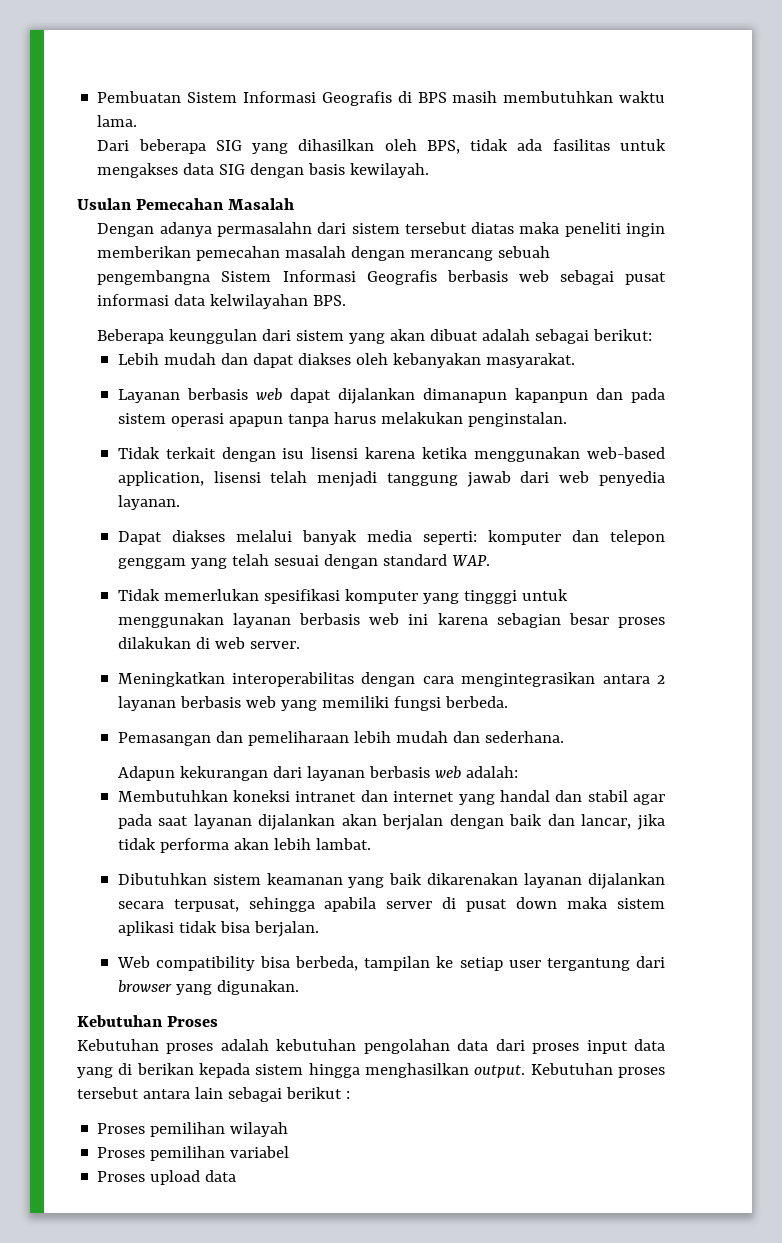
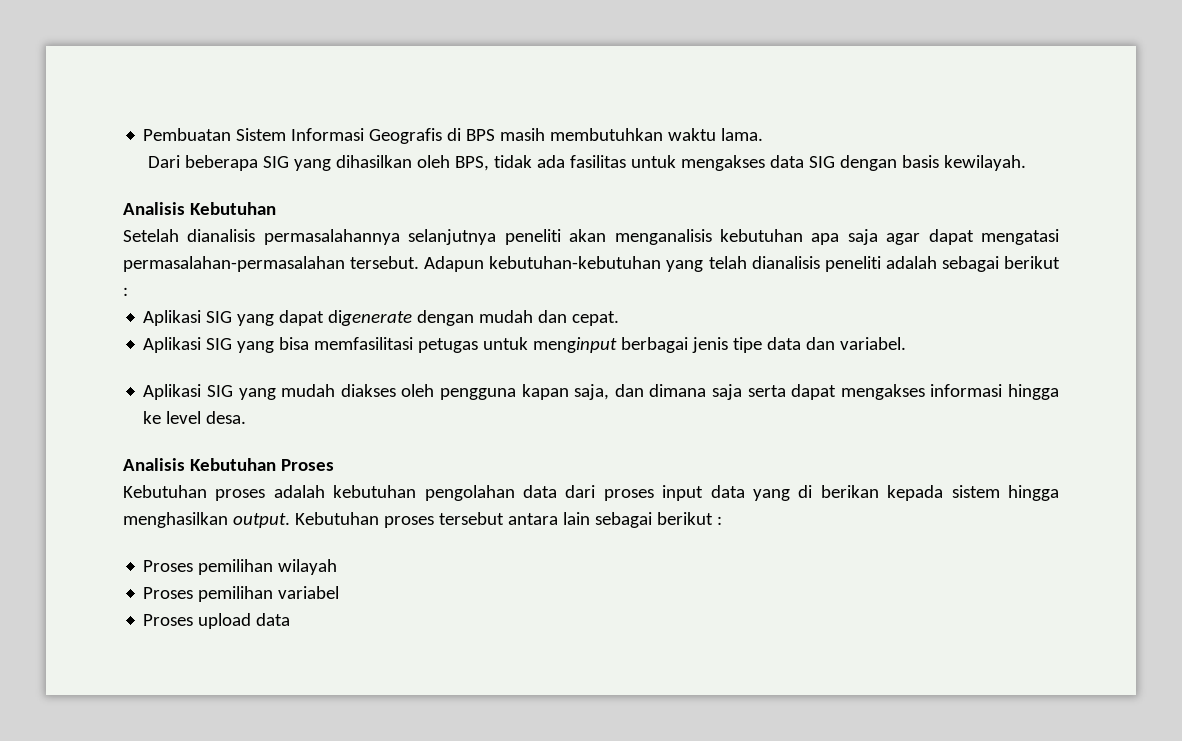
  Dari beberapa SIG yang dihasilkan oleh BPS, tidak ada fasilitas untuk mengakses data SIG dengan basis kewilayah.
- Usulan Pemecahan Masalah
- Dengan adanya permasalahn dari sistem tersebut diatas maka peneliti ingin memberikan pemecahan masalah dengan merancang sebuah pengembangna Sistem Informasi Geografis berbasis web sebagai pusat informasi data kelwilayahan BPS.
- Beberapa keunggulan dari sistem yang akan dibuat adalah sebagai berikut:
- Lebih mudah dan dapat diakses oleh kebanyakan masyarakat.
- Layanan berbasis web dapat dijalankan dimanapun kapanpun dan pada sistem operasi apapun tanpa harus melakukan penginstalan.
- Tidak terkait dengan isu lisensi karena ketika menggunakan web-based application, lisensi telah menjadi tanggung jawab dari web penyedia layanan.
- Dapat diakses melalui banyak media seperti: komputer dan telepon genggam yang telah sesuai dengan standard WAP.
- Tidak memerlukan spesifikasi komputer yang tingggi untuk menggunakan layanan berbasis web ini karena sebagian besar proses dilakukan di web server.
- Meningkatkan interoperabilitas dengan cara mengintegrasikan antara 2 layanan berbasis web yang memiliki fungsi berbeda.
- Pemasangan dan pemeliharaan lebih mudah dan sederhana.
- Adapun kekurangan dari layanan berbasis web adalah:
- Membutuhkan koneksi intranet dan internet yang handal dan stabil agar pada saat layanan dijalankan akan berjalan dengan baik dan lancar, jika tidak performa akan lebih lambat.
- Dibutuhkan sistem keamanan yang baik dikarenakan layanan dijalankan secara terpusat, sehingga apabila server di pusat down maka sistem aplikasi tidak bisa berjalan.
- Web compatibility bisa berbeda, tampilan ke setiap user tergantung dari browser yang digunakan.
- Kebutuhan Proses
+ Analisis Kebutuhan
+ Setelah dianalisis permasalahannya selanjutnya peneliti akan menganalisis kebutuhan apa saja agar dapat mengatasi permasalahan-permasalahan tersebut. Adapun kebutuhan-kebutuhan yang telah dianalisis peneliti adalah sebagai berikut :
+ Aplikasi SIG yang dapat digenerate dengan mudah dan cepat.
+ Aplikasi SIG yang bisa memfasilitasi petugas untuk menginput berbagai jenis tipe data dan variabel.
+ Aplikasi SIG yang mudah diakses oleh pengguna kapan saja, dan dimana saja serta dapat mengakses informasi hingga ke level desa.
+ Analisis Kebutuhan Proses

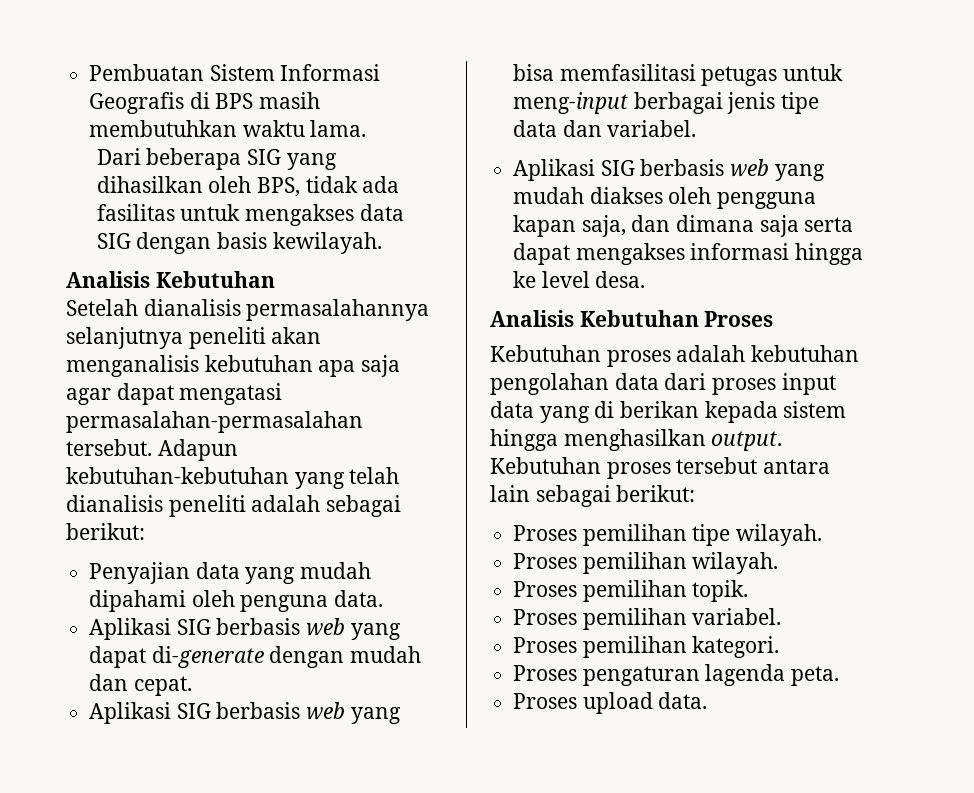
- Adapun kebutuhan-kebutuhan yang telah dianalisis peneliti adalah sebagai berikut :
- Aplikasi SIG yang dapat digenerate dengan mudah dan cepat.
+ Adapun kebutuhan-kebutuhan yang telah dianalisis peneliti adalah sebagai berikut:
+ Penyajian data yang mudah dipahami oleh penguna data.
+ Aplikasi SIG berbasis web yang dapat di-generate dengan mudah dan cepat.
- Aplikasi SIG yang bisa memfasilitasi petugas untuk menginput berbagai jenis tipe data dan variabel.
+ Aplikasi SIG berbasis web yang bisa memfasilitasi petugas untuk meng-input berbagai jenis tipe data dan variabel.
- Aplikasi SIG yang mudah diakses oleh pengguna kapan saja, dan dimana saja serta dapat mengakses informasi hingga ke level desa.
+ Aplikasi SIG berbasis web yang mudah diakses oleh pengguna kapan saja, dan dimana saja serta dapat mengakses informasi hingga ke level desa.
- Kebutuhan proses tersebut antara lain sebagai berikut :
- Proses pemilihan wilayah
- Proses pemilihan variabel
+ Kebutuhan proses tersebut antara lain sebagai berikut:
+ Proses pemilihan tipe wilayah.
+ Proses pemilihan wilayah.
+ Proses pemilihan topik.
+ Proses pemilihan variabel.
+ Proses pemilihan kategori.
+ Proses pengaturan lagenda peta.
- Proses upload data
+ Proses upload data.

